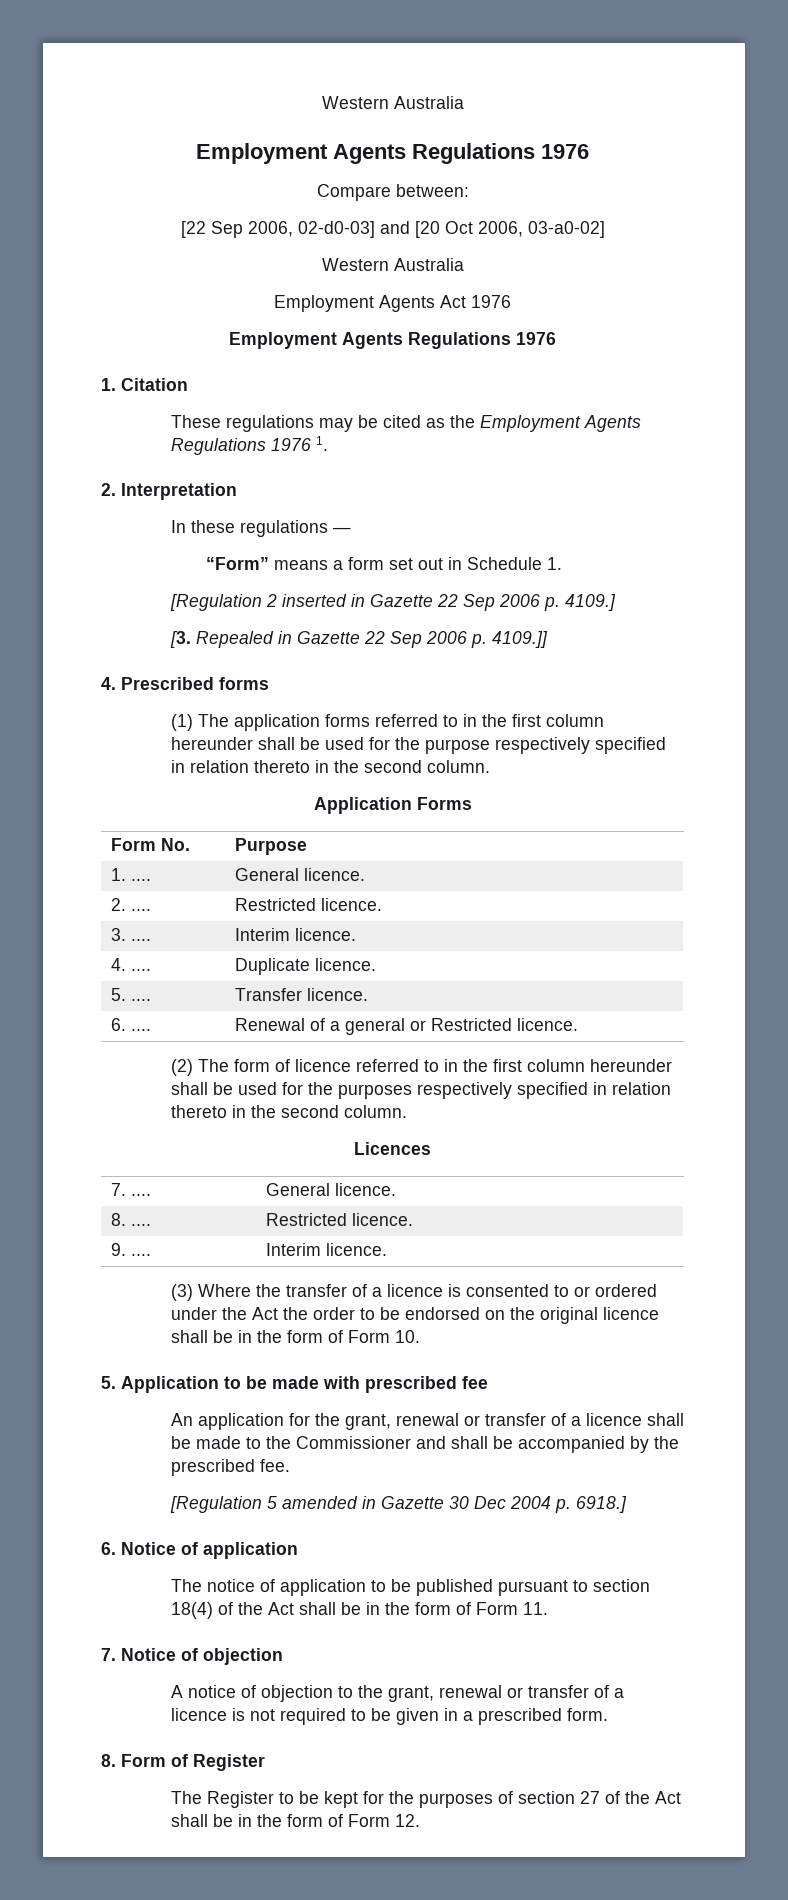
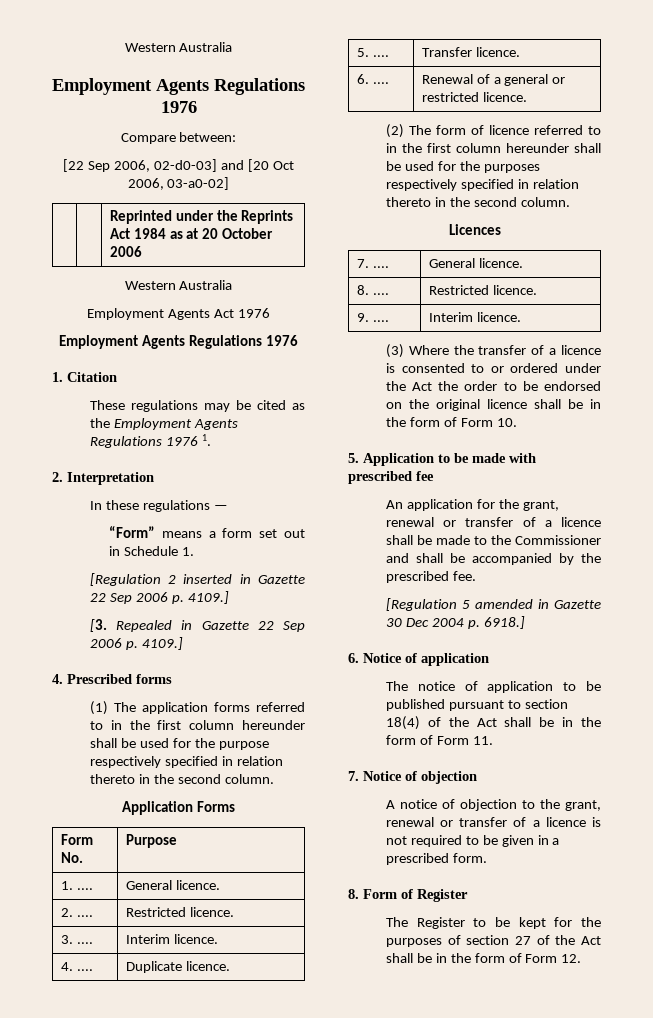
+ | | Reprinted under the Reprints Act 1984 as at 20 October 2006
- [3. Repealed in Gazette 22 Sep 2006 p. 4109.]]
+ [3. Repealed in Gazette 22 Sep 2006 p. 4109.]
- 6. .... | Renewal of a general or Restricted licence.
+ 6. .... | Renewal of a general or restricted licence.

